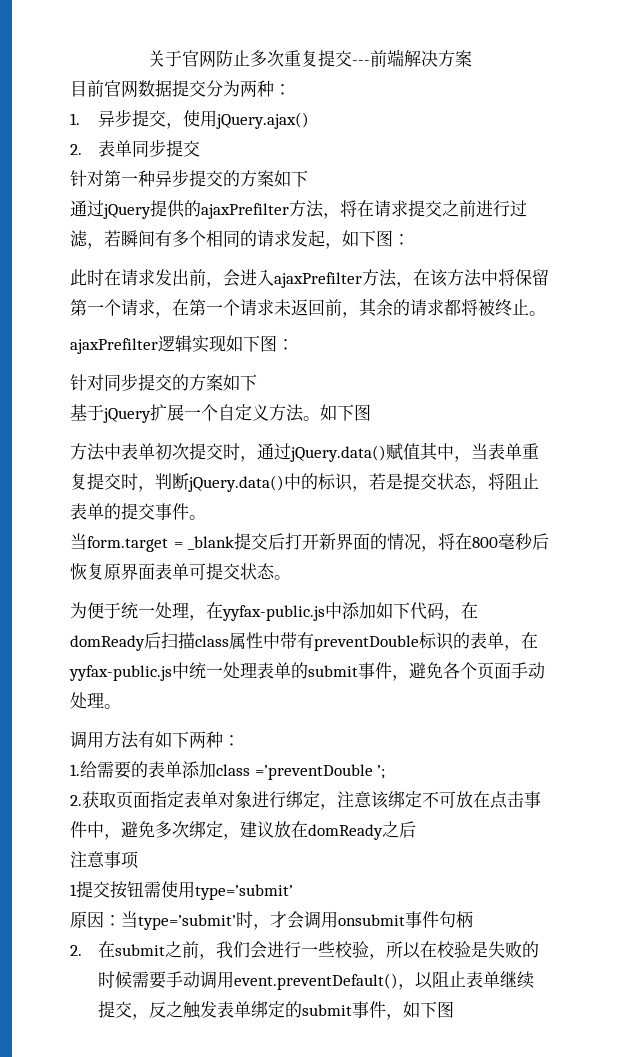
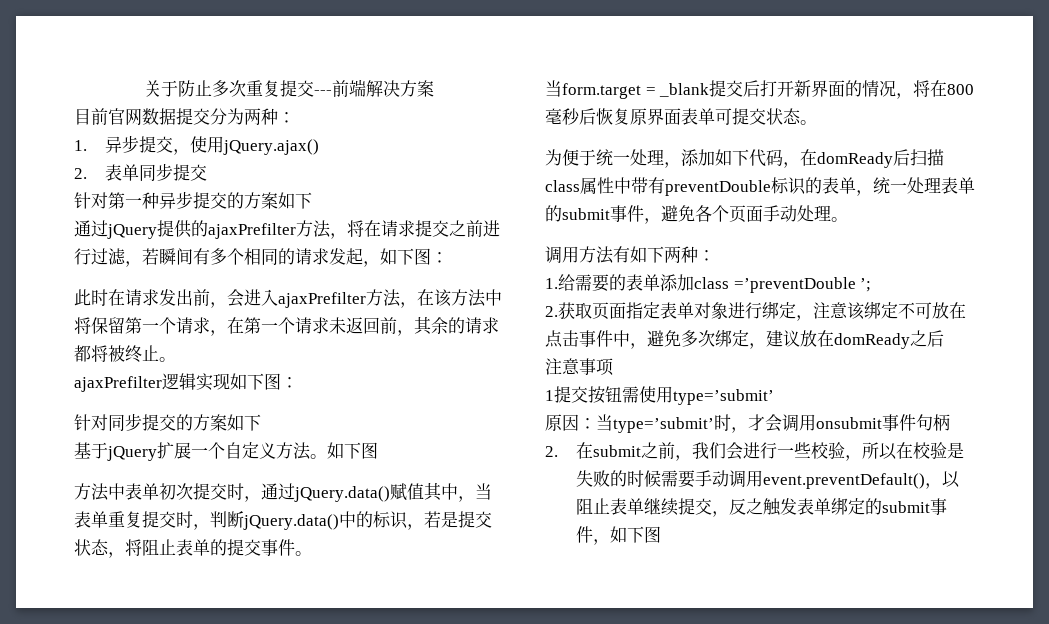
- 关于官网防止多次重复提交---前端解决方案
+ 关于防止多次重复提交---前端解决方案
- 为便于统一处理，在yyfax-public.js中添加如下代码，在domReady后扫描class属性中带有preventDouble标识的表单，在yyfax-public.js中统一处理表单的submit事件，避免各个页面手动处理。
+ 为便于统一处理，添加如下代码，在domReady后扫描class属性中带有preventDouble标识的表单，统一处理表单的submit事件，避免各个页面手动处理。

